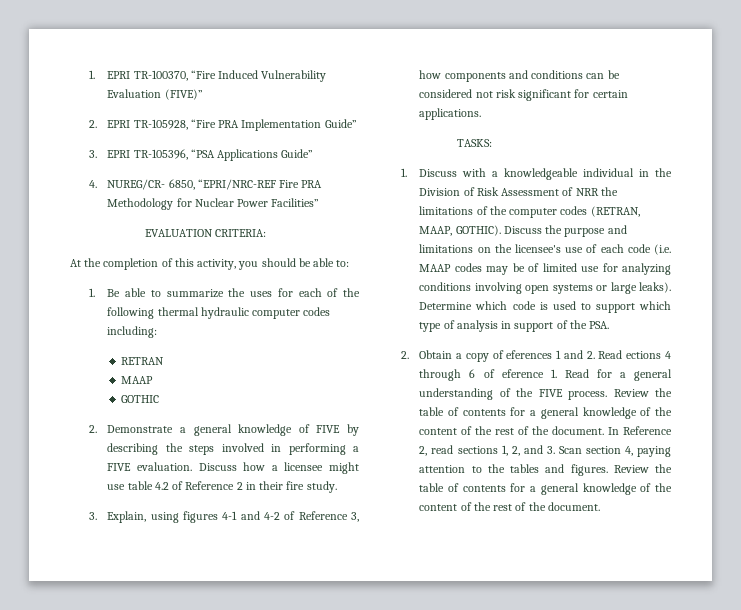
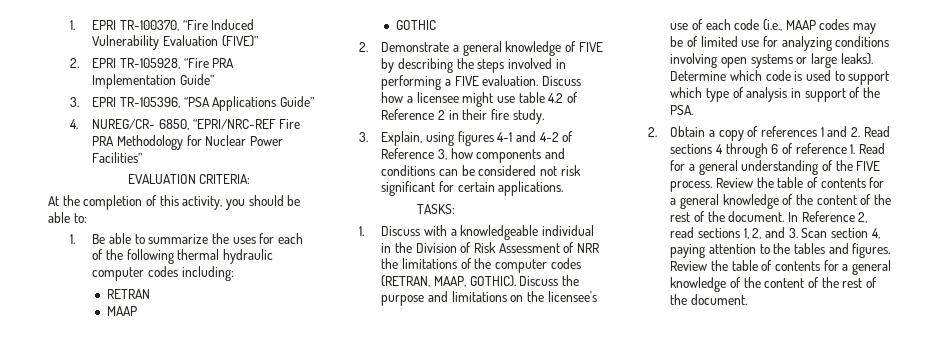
- Discuss the purpose and limitations on the licensee's use of each code (i.e. MAAP codes may be of limited use for analyzing conditions involving open systems or large leaks).
+ Discuss the purpose and limitations on the licensee's use of each code (i.e., MAAP codes may be of limited use for analyzing conditions involving open systems or large leaks).
- 2. Obtain a copy of eferences 1 and 2. Read ections 4 through 6 of eference 1. Read for a general understanding of the FIVE process.
+ 2. Obtain a copy of references 1 and 2. Read sections 4 through 6 of reference 1. Read for a general understanding of the FIVE process.

